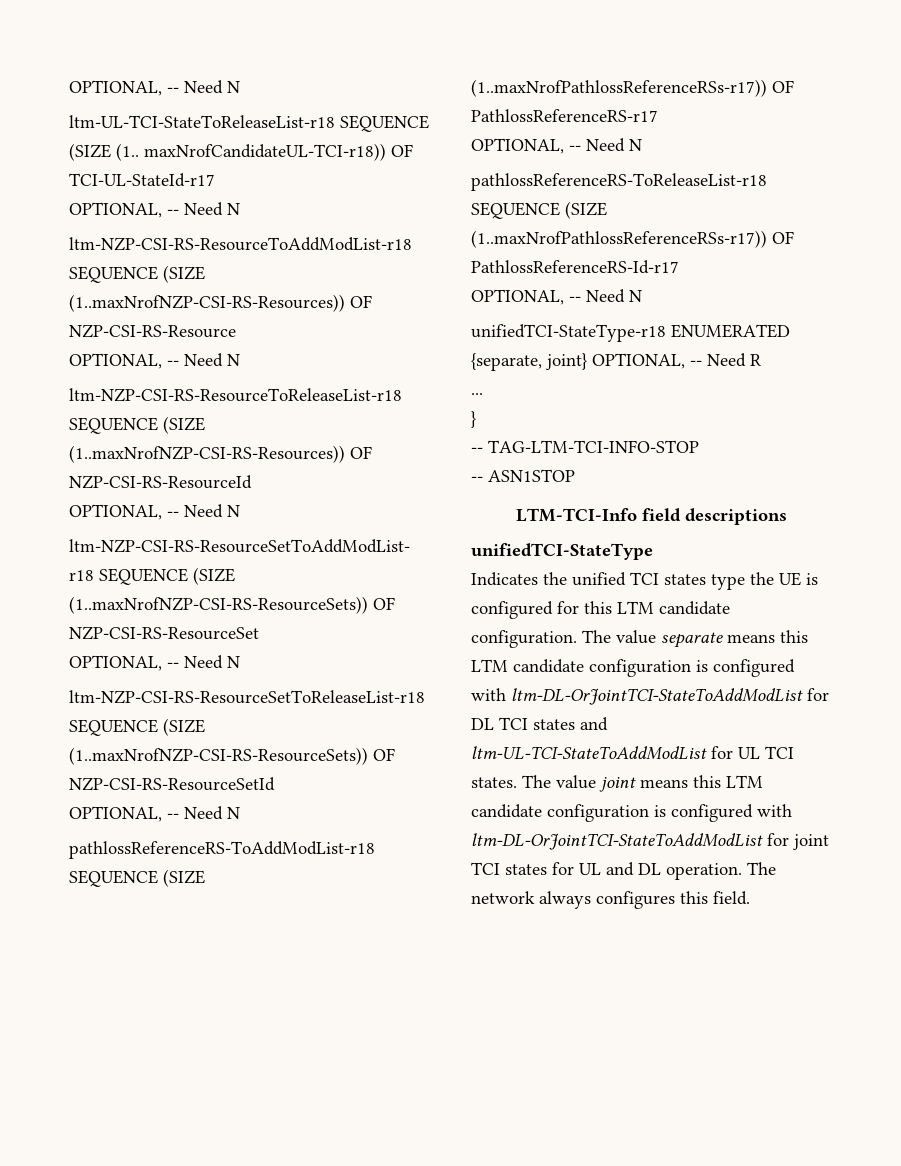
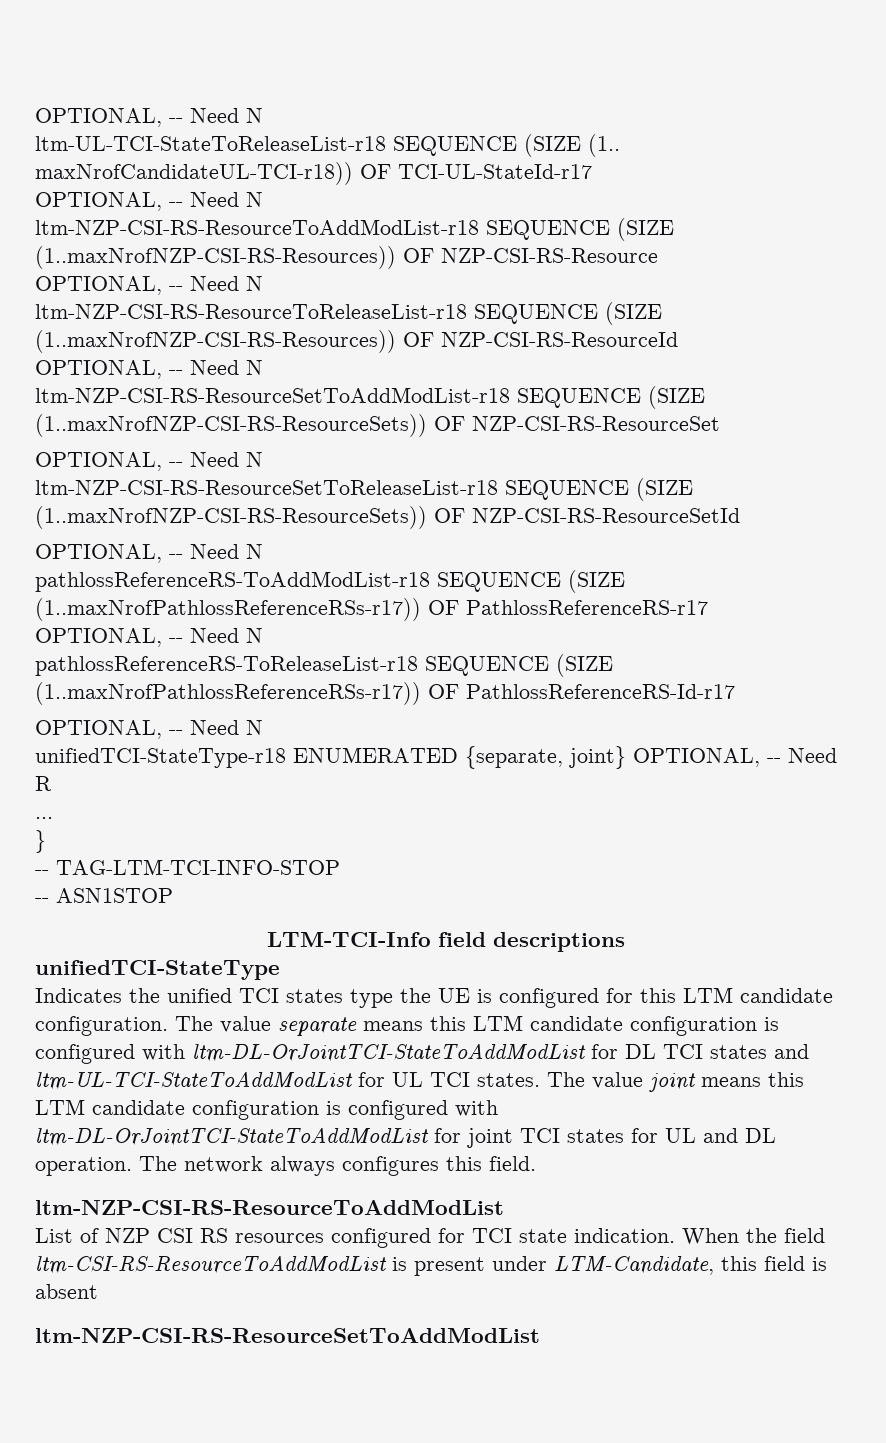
+ ltm-NZP-CSI-RS-ResourceToAddModList
+ List of NZP CSI RS resources configured for TCI state indication. When the field ltm-CSI-RS-ResourceToAddModList is present under LTM-Candidate, this field is absent
+ ltm-NZP-CSI-RS-ResourceSetToAddModList

